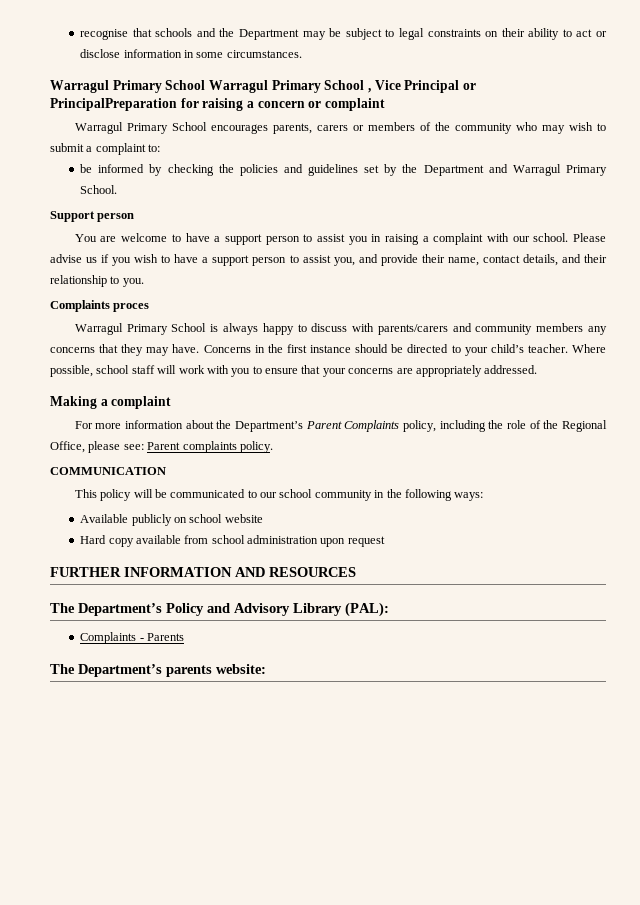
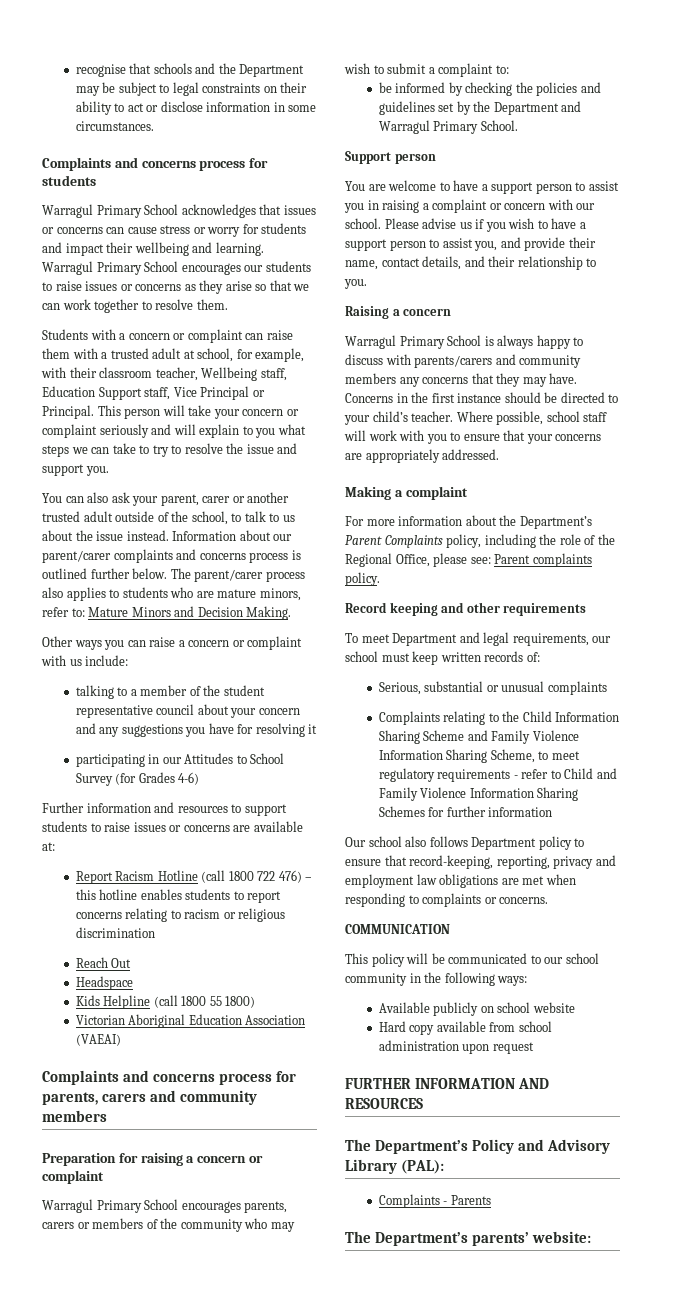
- Warragul Primary School Warragul Primary School , Vice Principal or PrincipalPreparation for raising a concern or complaint
+ Complaints and concerns process for students
+ Warragul Primary School acknowledges that issues or concerns can cause stress or worry for students and impact their wellbeing and learning. Warragul Primary School encourages our students to raise issues or concerns as they arise so that we can work together to resolve them.
+ Students with a concern or complaint can raise them with a trusted adult at school, for example, with their classroom teacher, Wellbeing staff, Education Support staff, Vice Principal or Principal. This person will take your concern or complaint seriously and will explain to you what steps we can take to try to resolve the issue and support you.
+ You can also ask your parent, carer or another trusted adult outside of the school, to talk to us about the issue instead. Information about our parent/carer complaints and concerns process is outlined further below. The parent/carer process also applies to students who are mature minors, refer to: Mature Minors and Decision Making.
+ Other ways you can raise a concern or complaint with us include:
+ talking to a member of the student representative council about your concern and any suggestions you have for resolving it
+ participating in our Attitudes to School Survey (for Grades 4-6)
+ Further information and resources to support students to raise issues or concerns are available at:
+ Report Racism Hotline (call 1800 722 476) – this hotline enables students to report concerns relating to racism or religious discrimination
+ Reach Out
+ Headspace
+ Kids Helpline (call 1800 55 1800)
+ Victorian Aboriginal Education Association (VAEAI)
+ Complaints and concerns process for parents, carers and community members
+ Preparation for raising a concern or complaint
- You are welcome to have a support person to assist you in raising a complaint with our school.
+ You are welcome to have a support person to assist you in raising a complaint or concern with our school.
- Complaints proces
+ Raising a concern
+ Record keeping and other requirements
+ To meet Department and legal requirements, our school must keep written records of:
+ Serious, substantial or unusual complaints
+ Complaints relating to the Child Information Sharing Scheme and Family Violence Information Sharing Scheme, to meet regulatory requirements - refer to Child and Family Violence Information Sharing Schemes for further information
+ Our school also follows Department policy to ensure that record-keeping, reporting, privacy and employment law obligations are met when responding to complaints or concerns.
- The Department’s parents website:
+ The Department’s parents’ website:

